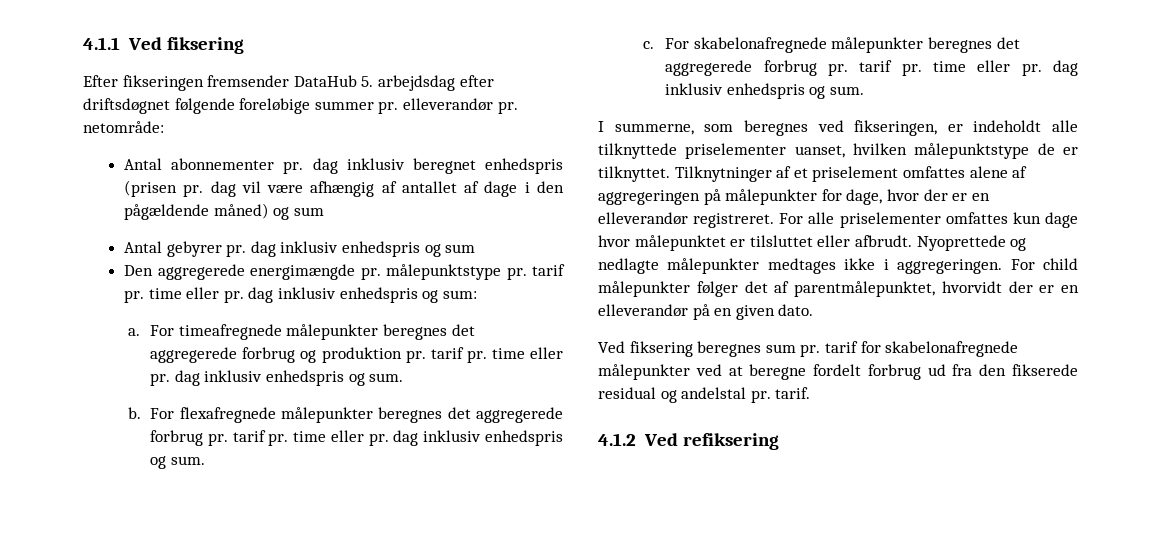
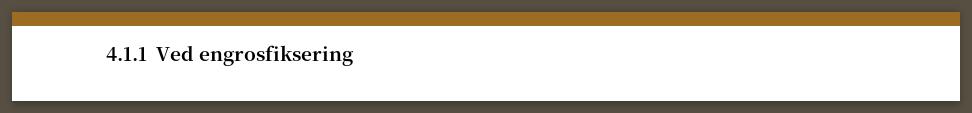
- 4.1.1 Ved fiksering
- Efter fikseringen fremsender DataHub 5. arbejdsdag efter driftsdøgnet følgende foreløbige summer pr. elleverandør pr. netområde:
- Antal abonnementer pr. dag inklusiv beregnet enhedspris (prisen pr. dag vil være afhængig af antallet af dage i den pågældende måned) og sum
- Antal gebyrer pr. dag inklusiv enhedspris og sum
- Den aggregerede energimængde pr. målepunktstype pr. tarif pr. time eller pr. dag inklusiv enhedspris og sum:
- a. For timeafregnede målepunkter beregnes det aggregerede forbrug og produktion pr. tarif pr. time eller pr. dag inklusiv enhedspris og sum.
- b. For flexafregnede målepunkter beregnes det aggregerede forbrug pr. tarif pr. time eller pr. dag inklusiv enhedspris og sum.
- c. For skabelonafregnede målepunkter beregnes det aggregerede forbrug pr. tarif pr. time eller pr. dag inklusiv enhedspris og sum.
- I summerne, som beregnes ved fikseringen, er indeholdt alle tilknyttede priselementer uanset, hvilken målepunktstype de er tilknyttet. Tilknytninger af et priselement omfattes alene af aggregeringen på målepunkter for dage, hvor der er en elleverandør registreret. For alle priselementer omfattes kun dage hvor målepunktet er tilsluttet eller afbrudt. Nyoprettede og nedlagte målepunkter medtages ikke i aggregeringen. For child målepunkter følger det af parentmålepunktet, hvorvidt der er en elleverandør på en given dato.
- Ved fiksering beregnes sum pr. tarif for skabelonafregnede målepunkter ved at beregne fordelt forbrug ud fra den fikserede residual og andelstal pr. tarif.
- 4.1.2 Ved refiksering
+ 4.1.1 Ved engrosfiksering

